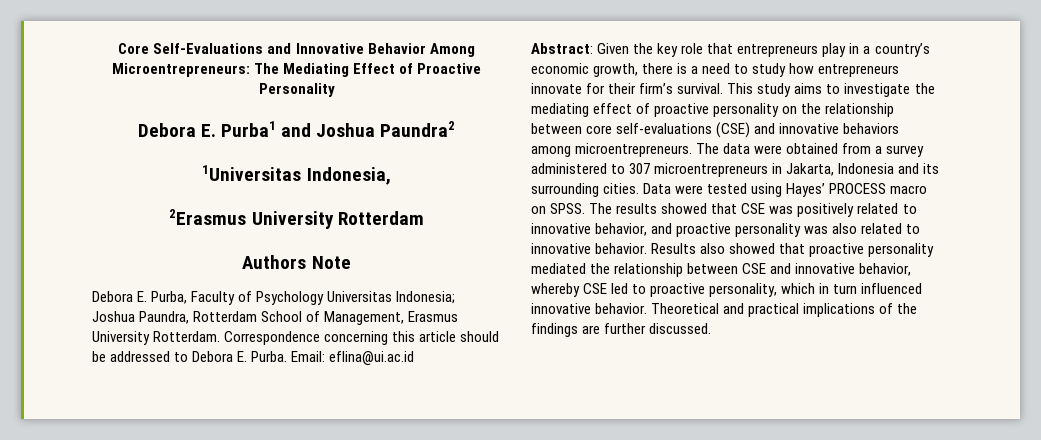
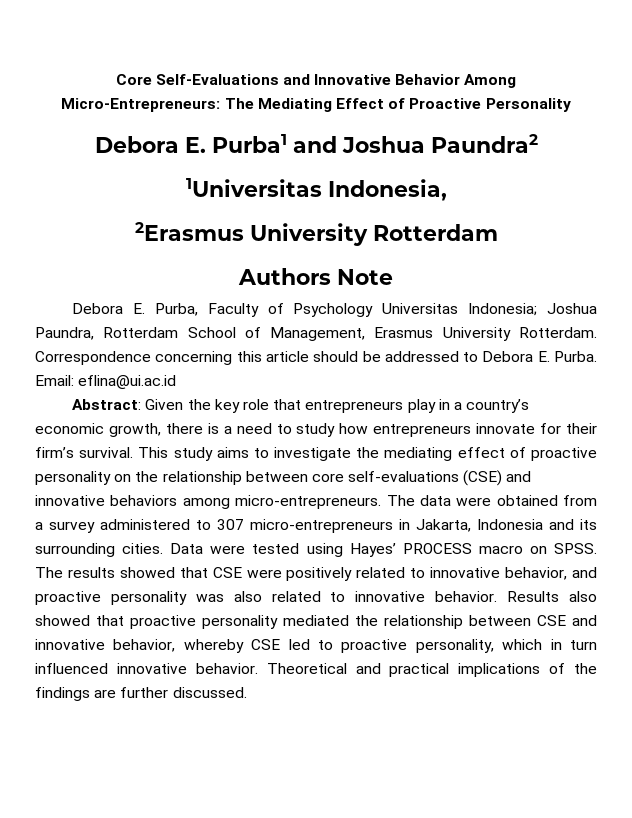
- Core Self-Evaluations and Innovative Behavior Among Microentrepreneurs: The Mediating Effect of Proactive Personality
+ Core Self-Evaluations and Innovative Behavior Among Micro-Entrepreneurs: The Mediating Effect of Proactive Personality
- This study aims to investigate the mediating effect of proactive personality on the relationship between core self-evaluations (CSE) and innovative behaviors among microentrepreneurs.
+ This study aims to investigate the mediating effect of proactive personality on the relationship between core self-evaluations (CSE) and innovative behaviors among micro-entrepreneurs.
- The data were obtained from a survey administered to 307 microentrepreneurs in Jakarta, Indonesia and its surrounding cities.
+ The data were obtained from a survey administered to 307 micro-entrepreneurs in Jakarta, Indonesia and its surrounding cities.
- The results showed that CSE was positively related to innovative behavior, and proactive personality was also related to innovative behavior.
+ The results showed that CSE were positively related to innovative behavior, and proactive personality was also related to innovative behavior.

